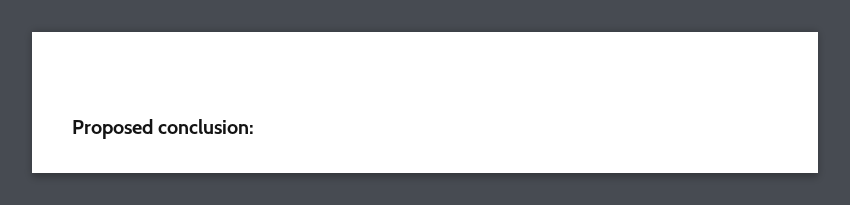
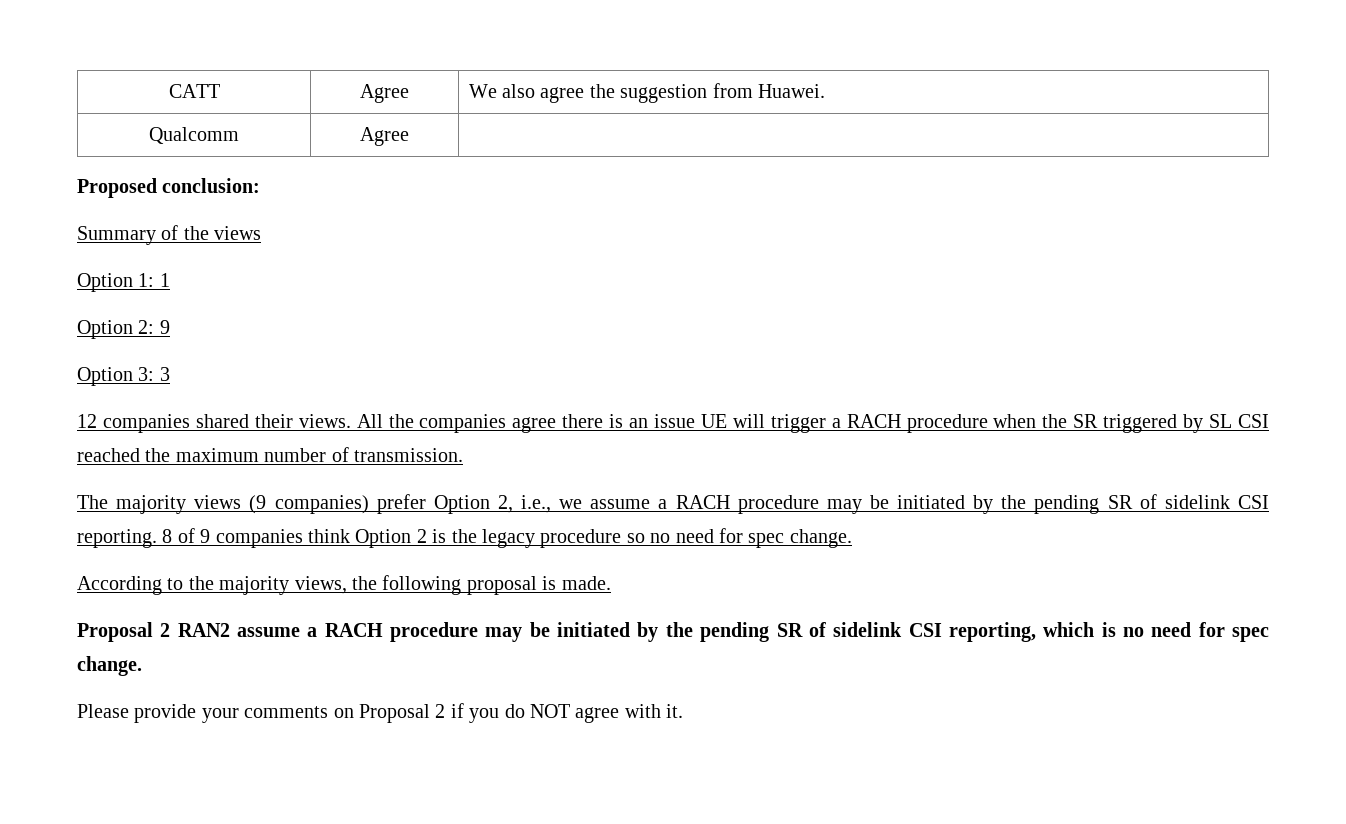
+ CATT | Agree | We also agree the suggestion from Huawei.
+ Qualcomm | Agree |
  Proposed conclusion:
+ Summary of the views
+ Option 1: 1
+ Option 2: 9
+ Option 3: 3
+ 12 companies shared their views. All the companies agree there is an issue UE will trigger a RACH procedure when the SR triggered by SL CSI reached the maximum number of transmission.
+ The majority views (9 companies) prefer Option 2, i.e., we assume a RACH procedure may be initiated by the pending SR of sidelink CSI reporting. 8 of 9 companies think Option 2 is the legacy procedure so no need for spec change.
+ According to the majority views, the following proposal is made.
+ Proposal 2 RAN2 assume a RACH procedure may be initiated by the pending SR of sidelink CSI reporting, which is no need for spec change.
+ Please provide your comments on Proposal 2 if you do NOT agree with it.

